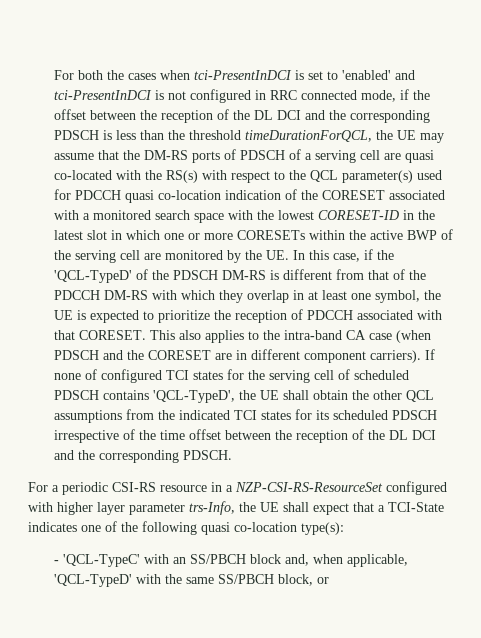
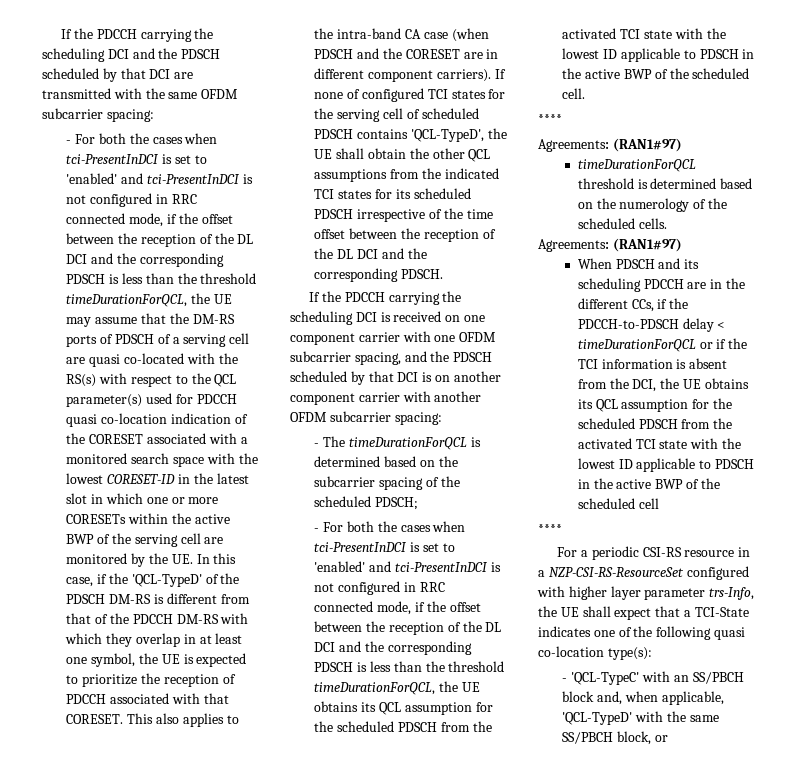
- For both the cases when tci-PresentInDCI is set to 'enabled' and tci-PresentInDCI is not configured in RRC connected mode, if the offset between the reception of the DL DCI and the corresponding PDSCH is less than the threshold timeDurationForQCL, the UE may assume that the DM-RS ports of PDSCH of a serving cell are quasi co-located with the RS(s) with respect to the QCL parameter(s) used for PDCCH quasi co-location indication of the CORESET associated with a monitored search space with the lowest CORESET-ID in the latest slot in which one or more CORESETs within the active BWP of the serving cell are monitored by the UE. In this case, if the 'QCL-TypeD' of the PDSCH DM-RS is different from that of the PDCCH DM-RS with which they overlap in at least one symbol, the UE is expected to prioritize the reception of PDCCH associated with that CORESET.
+ If the PDCCH carrying the scheduling DCI and the PDSCH scheduled by that DCI are transmitted with the same OFDM subcarrier spacing:
+ - For both the cases when tci-PresentInDCI is set to 'enabled' and tci-PresentInDCI is not configured in RRC connected mode, if the offset between the reception of the DL DCI and the corresponding PDSCH is less than the threshold timeDurationForQCL, the UE may assume that the DM-RS ports of PDSCH of a serving cell are quasi co-located with the RS(s) with respect to the QCL parameter(s) used for PDCCH quasi co-location indication of the CORESET associated with a monitored search space with the lowest CORESET-ID in the latest slot in which one or more CORESETs within the active BWP of the serving cell are monitored by the UE. In this case, if the 'QCL-TypeD' of the PDSCH DM-RS is different from that of the PDCCH DM-RS with which they overlap in at least one symbol, the UE is expected to prioritize the reception of PDCCH associated with that CORESET.
+ If the PDCCH carrying the scheduling DCI is received on one component carrier with one OFDM subcarrier spacing, and the PDSCH scheduled by that DCI is on another component carrier with another OFDM subcarrier spacing:
+ - The timeDurationForQCL is determined based on the subcarrier spacing of the scheduled PDSCH;
+ - For both the cases when tci-PresentInDCI is set to 'enabled' and tci-PresentInDCI is not configured in RRC connected mode, if the offset between the reception of the DL DCI and the corresponding PDSCH is less than the threshold timeDurationForQCL, the UE obtains its QCL assumption for the scheduled PDSCH from the activated TCI state with the lowest ID applicable to PDSCH in the active BWP of the scheduled cell.
+ ****
+ Agreements: (RAN1#97)
+ timeDurationForQCL threshold is determined based on the numerology of the scheduled cells.
+ Agreements: (RAN1#97)
+ When PDSCH and its scheduling PDCCH are in the different CCs, if the PDCCH-to-PDSCH delay < timeDurationForQCL or if the TCI information is absent from the DCI, the UE obtains its QCL assumption for the scheduled PDSCH from the activated TCI state with the lowest ID applicable to PDSCH in the active BWP of the scheduled cell
+ ****

